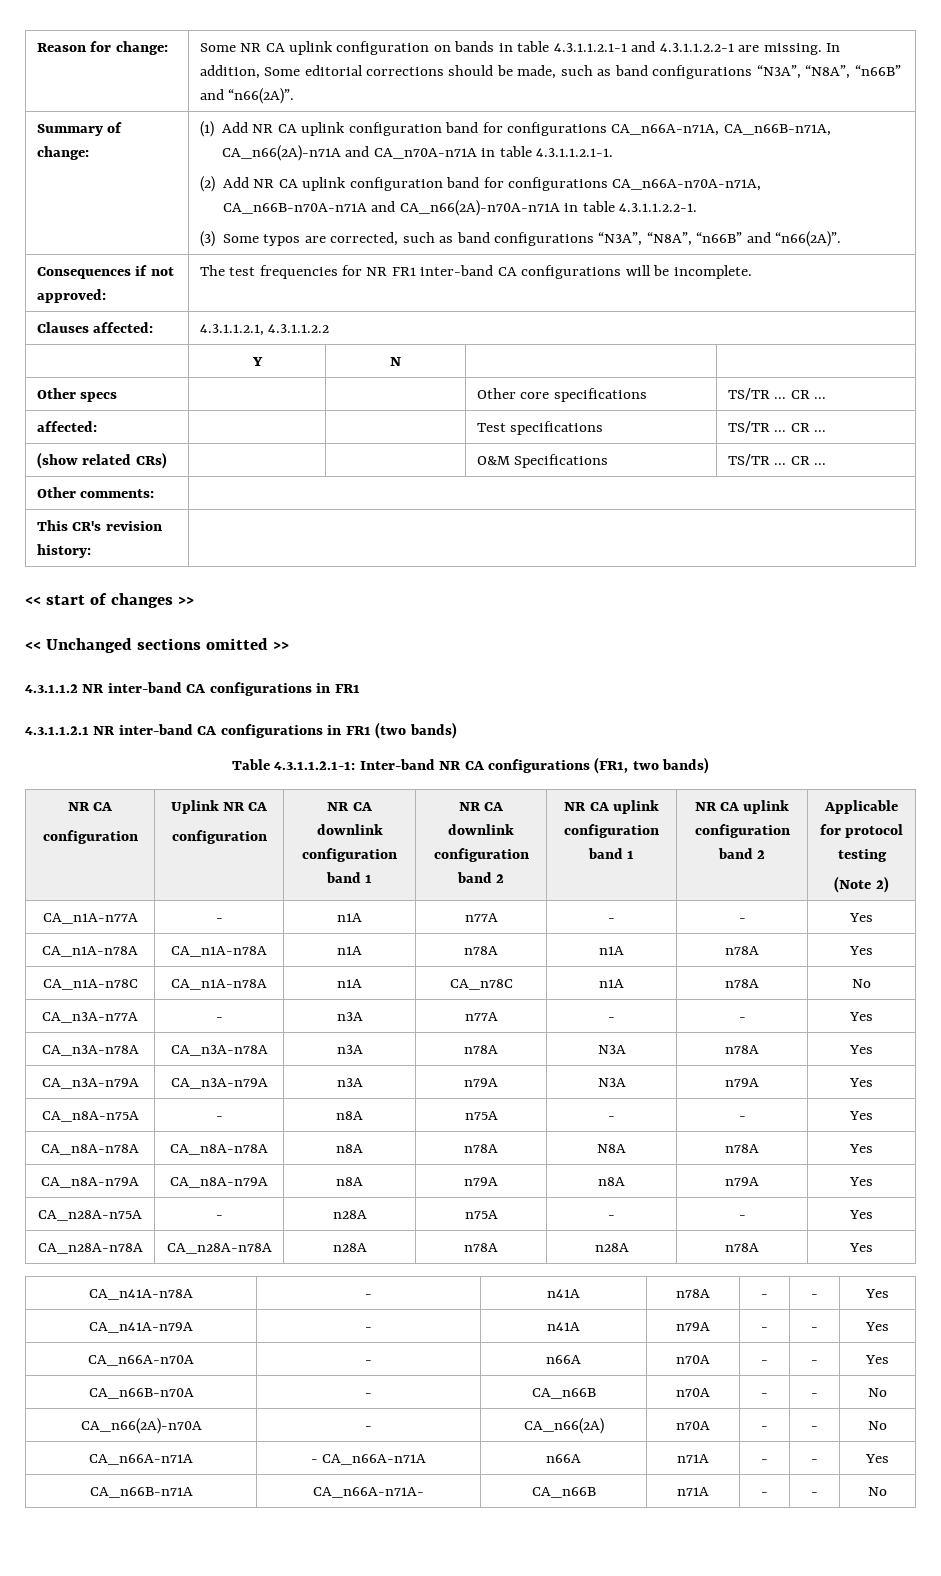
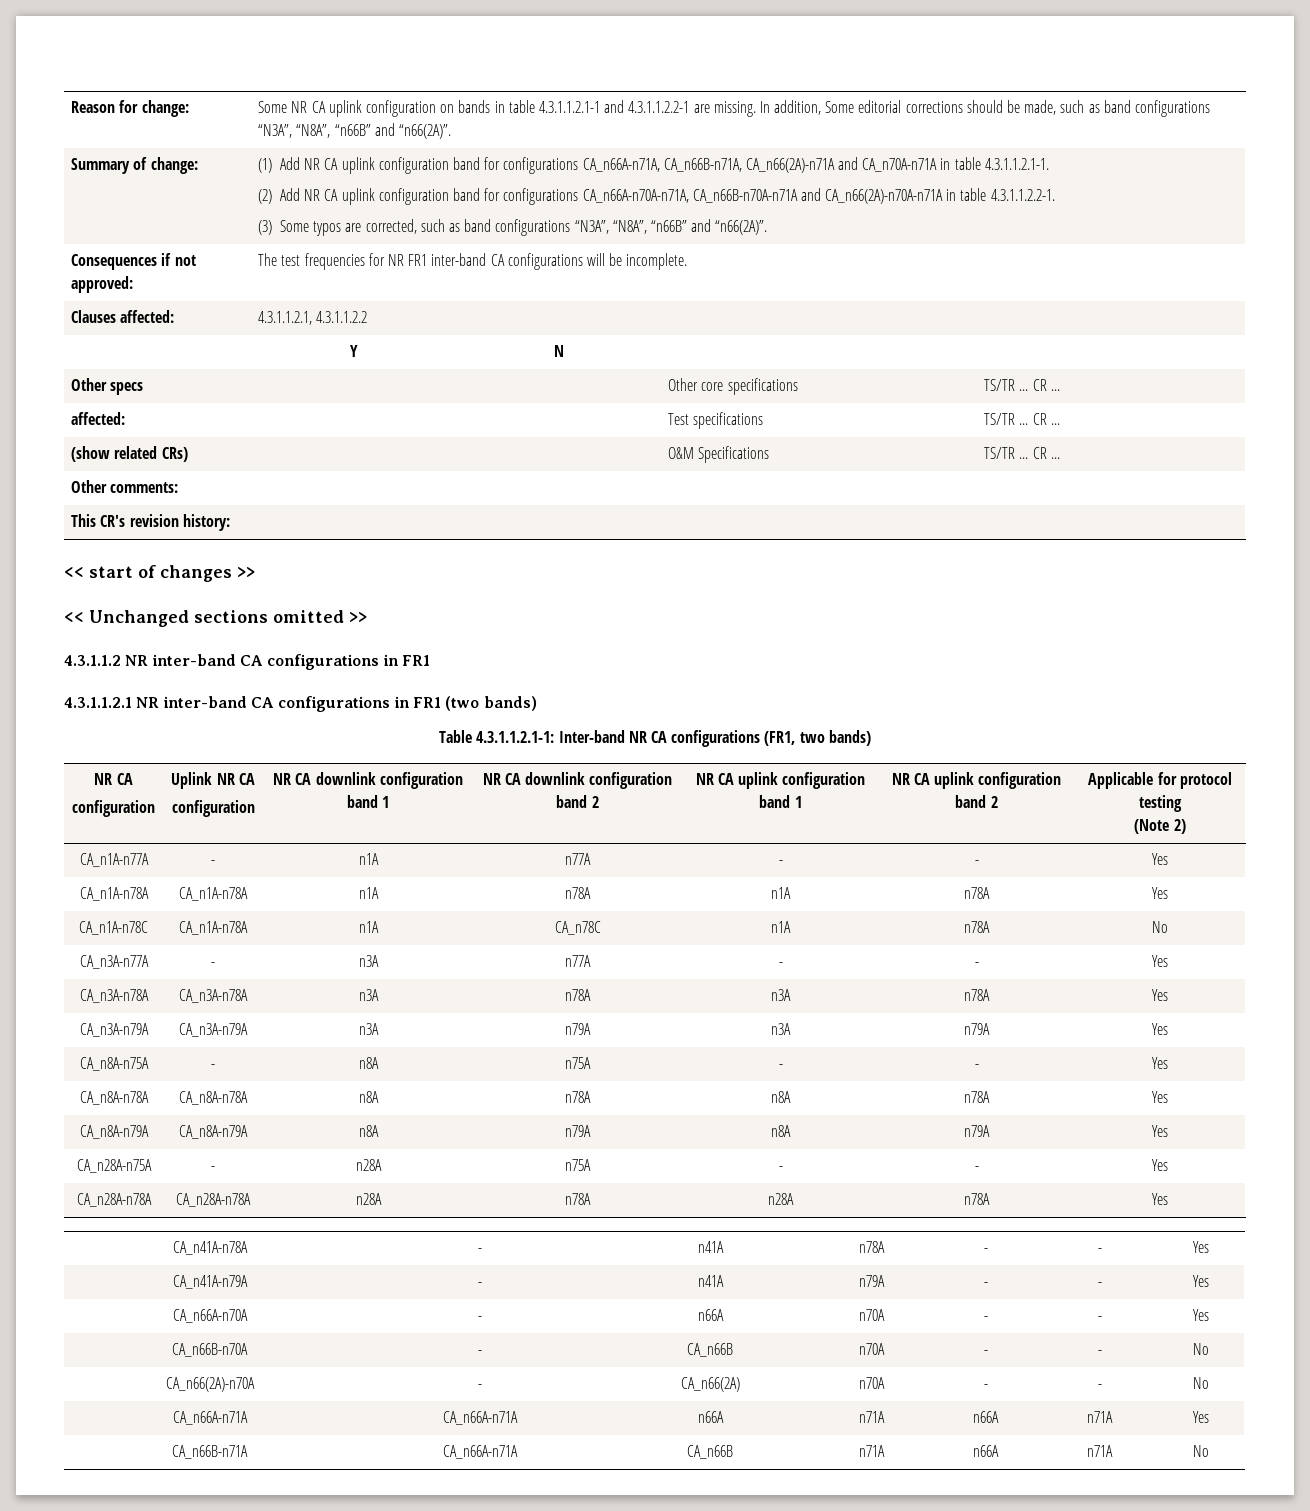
- CA_n3A-n78A | CA_n3A-n78A | n3A | n78A | N3A | n78A | Yes
+ CA_n3A-n78A | CA_n3A-n78A | n3A | n78A | n3A | n78A | Yes
- CA_n3A-n79A | CA_n3A-n79A | n3A | n79A | N3A | n79A | Yes
+ CA_n3A-n79A | CA_n3A-n79A | n3A | n79A | n3A | n79A | Yes
- CA_n8A-n78A | CA_n8A-n78A | n8A | n78A | N8A | n78A | Yes
+ CA_n8A-n78A | CA_n8A-n78A | n8A | n78A | n8A | n78A | Yes
- CA_n66A-n71A | - CA_n66A-n71A | n66A | n71A | - | - | Yes
+ CA_n66A-n71A | CA_n66A-n71A | n66A | n71A | n66A | n71A | Yes
- CA_n66B-n71A | CA_n66A-n71A- | CA_n66B | n71A | - | - | No
+ CA_n66B-n71A | CA_n66A-n71A | CA_n66B | n71A | n66A | n71A | No

